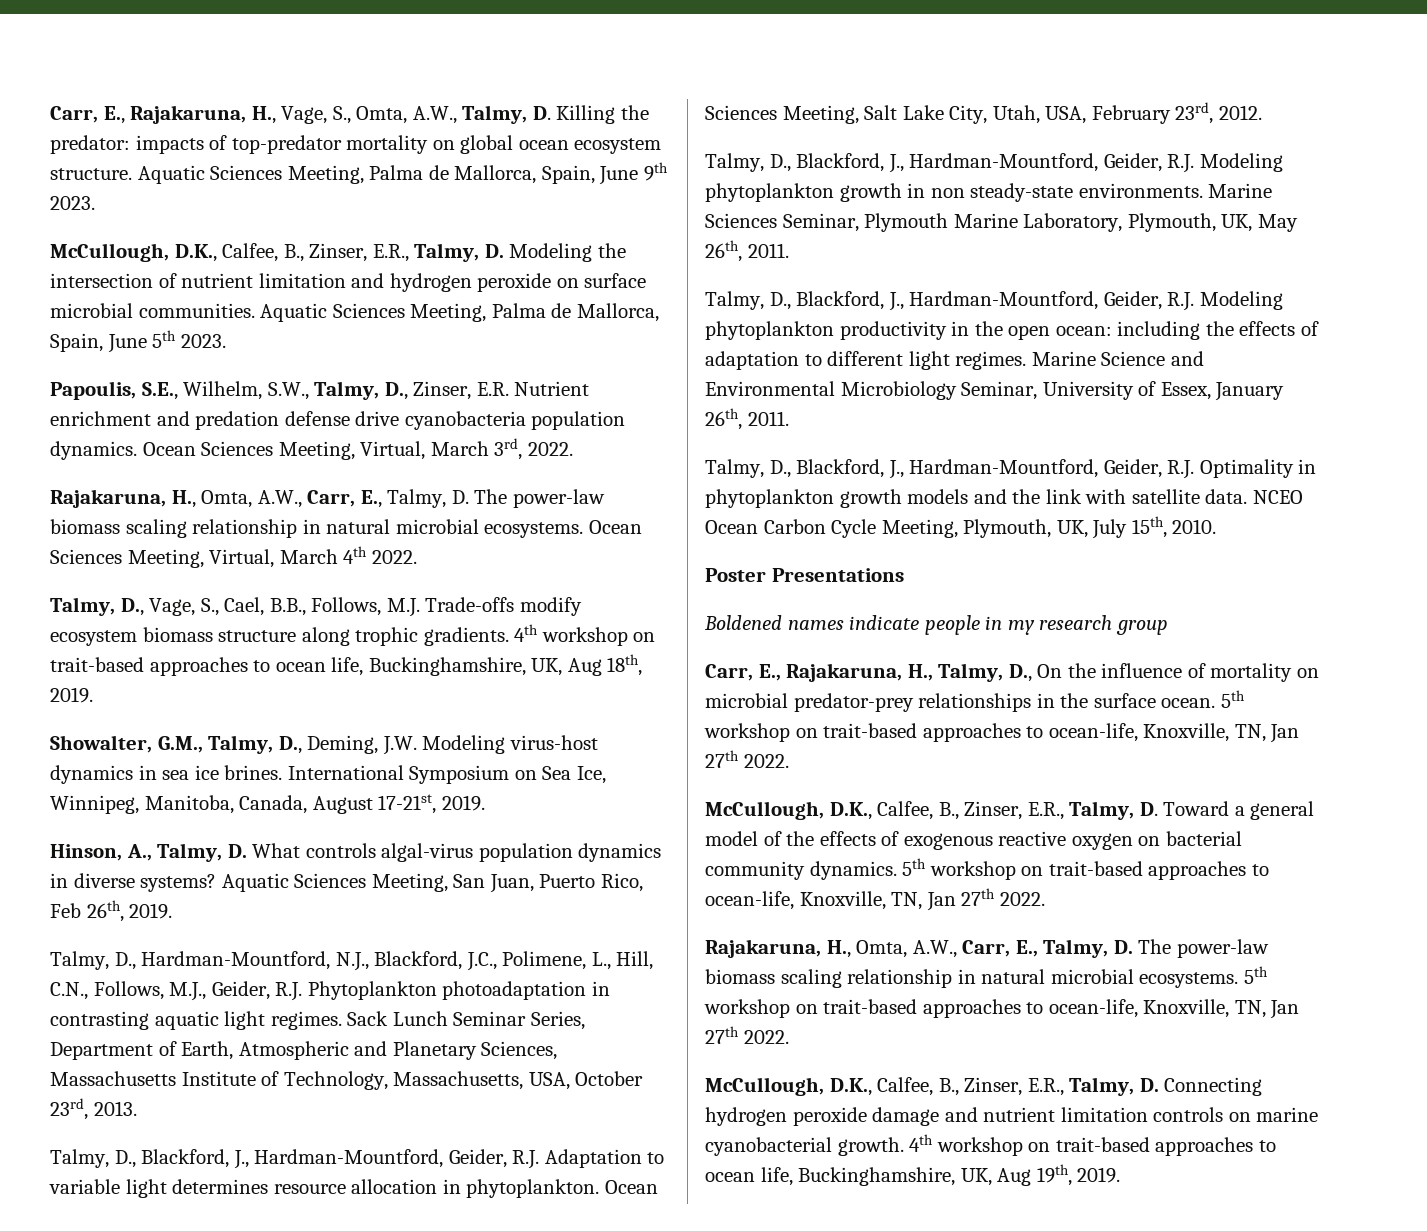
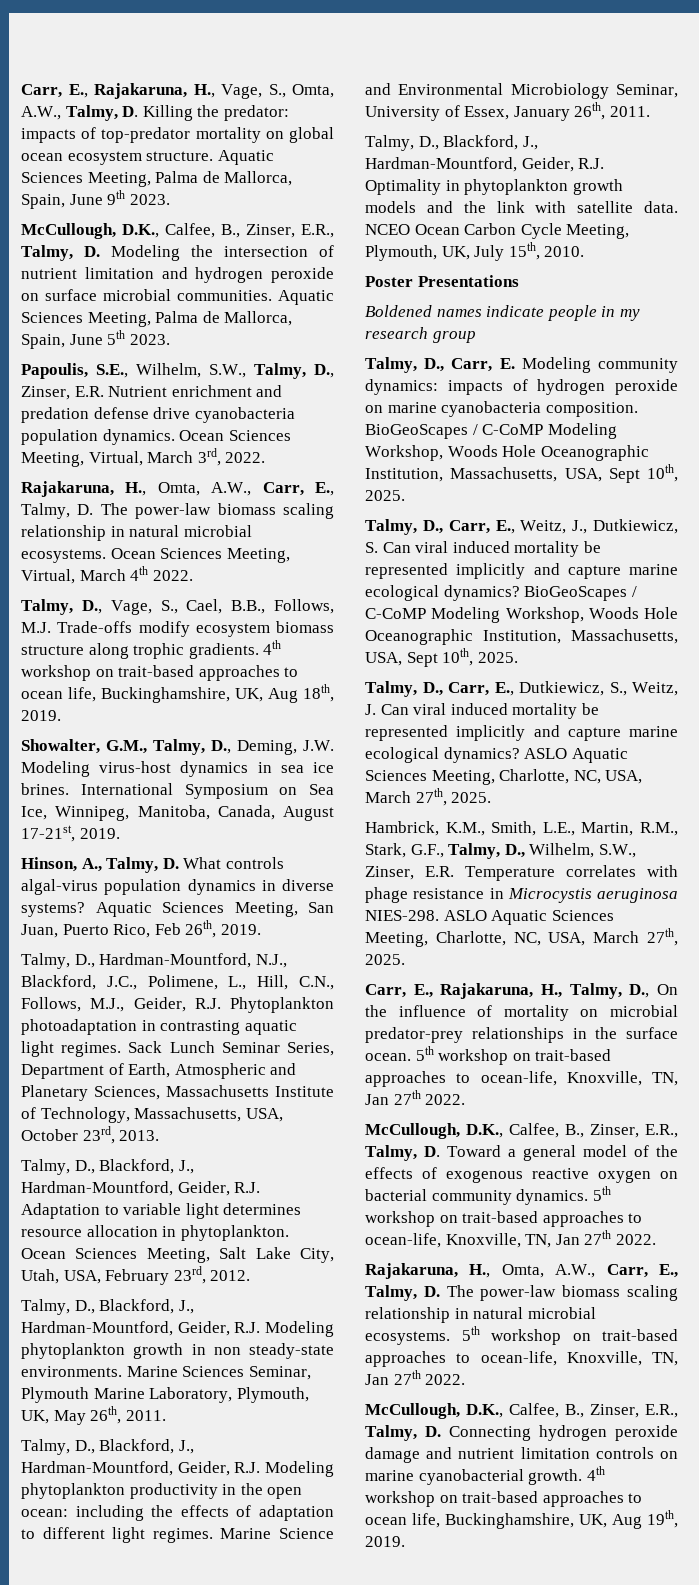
+ Talmy, D., Carr, E. Modeling community dynamics: impacts of hydrogen peroxide on marine cyanobacteria composition. BioGeoScapes / C-CoMP Modeling Workshop, Woods Hole Oceanographic Institution, Massachusetts, USA, Sept 10th, 2025.
+ Talmy, D., Carr, E., Weitz, J., Dutkiewicz, S. Can viral induced mortality be represented implicitly and capture marine ecological dynamics? BioGeoScapes / C-CoMP Modeling Workshop, Woods Hole Oceanographic Institution, Massachusetts, USA, Sept 10th, 2025.
+ Talmy, D., Carr, E., Dutkiewicz, S., Weitz, J. Can viral induced mortality be represented implicitly and capture marine ecological dynamics? ASLO Aquatic Sciences Meeting, Charlotte, NC, USA, March 27th, 2025.
+ Hambrick, K.M., Smith, L.E., Martin, R.M., Stark, G.F., Talmy, D., Wilhelm, S.W., Zinser, E.R. Temperature correlates with phage resistance in Microcystis aeruginosa NIES-298. ASLO Aquatic Sciences Meeting, Charlotte, NC, USA, March 27th, 2025.

